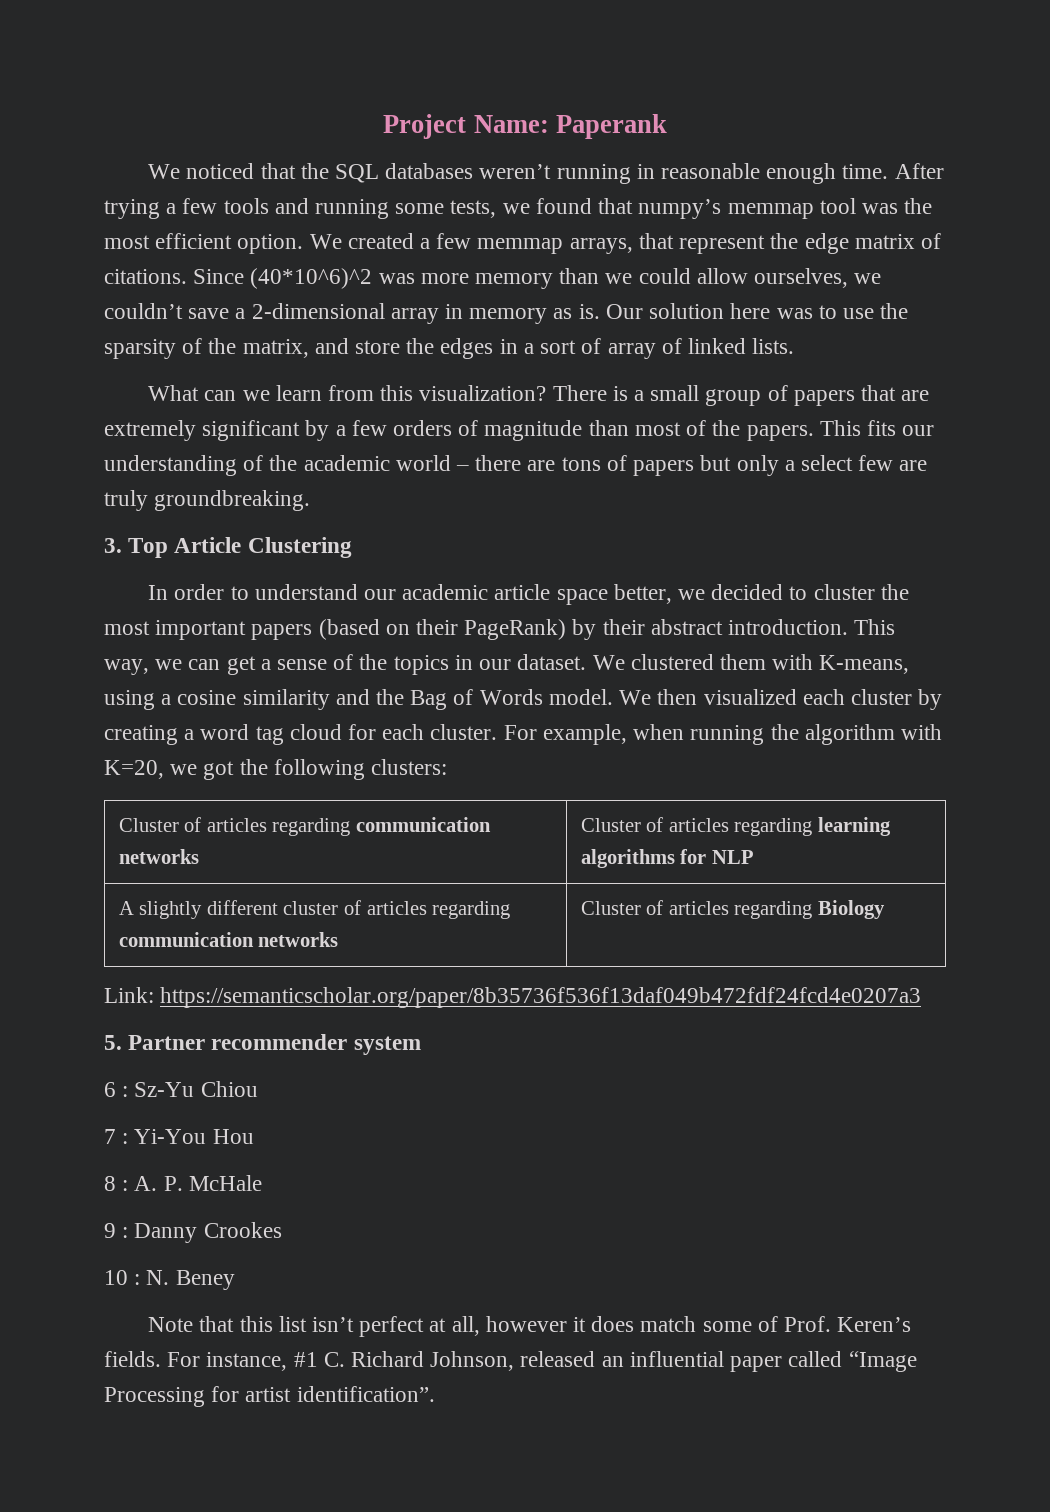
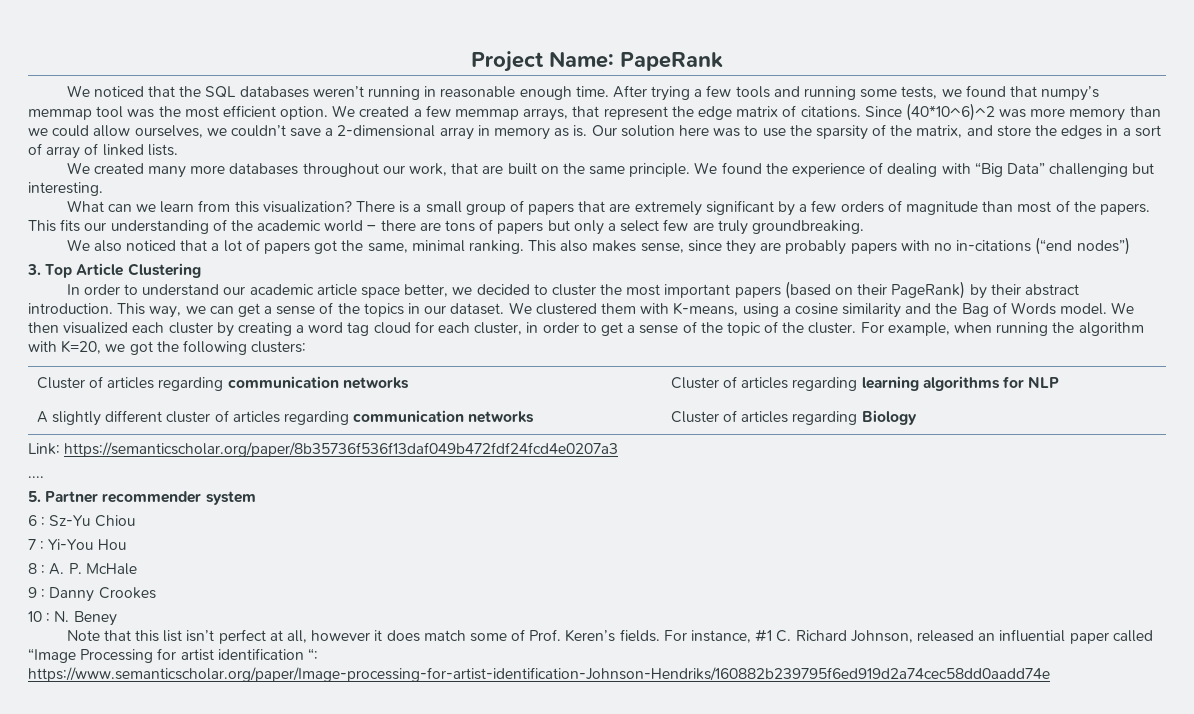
- Project Name: Paperank
+ Project Name: PapeRank
+ We created many more databases throughout our work, that are built on the same principle. We found the experience of dealing with “Big Data” challenging but interesting.
+ We also noticed that a lot of papers got the same, minimal ranking. This also makes sense, since they are probably papers with no in-citations (“end nodes”)
- We then visualized each cluster by creating a word tag cloud for each cluster.
+ We then visualized each cluster by creating a word tag cloud for each cluster, in order to get a sense of the topic of the cluster.
+ ....
- For instance, #1 C. Richard Johnson, released an influential paper called “Image Processing for artist identification”.
+ For instance, #1 C. Richard Johnson, released an influential paper called “Image Processing for artist identification “: https://www.semanticscholar.org/paper/Image-processing-for-artist-identification-Johnson-Hendriks/160882b239795f6ed919d2a74cec58dd0aadd74e

